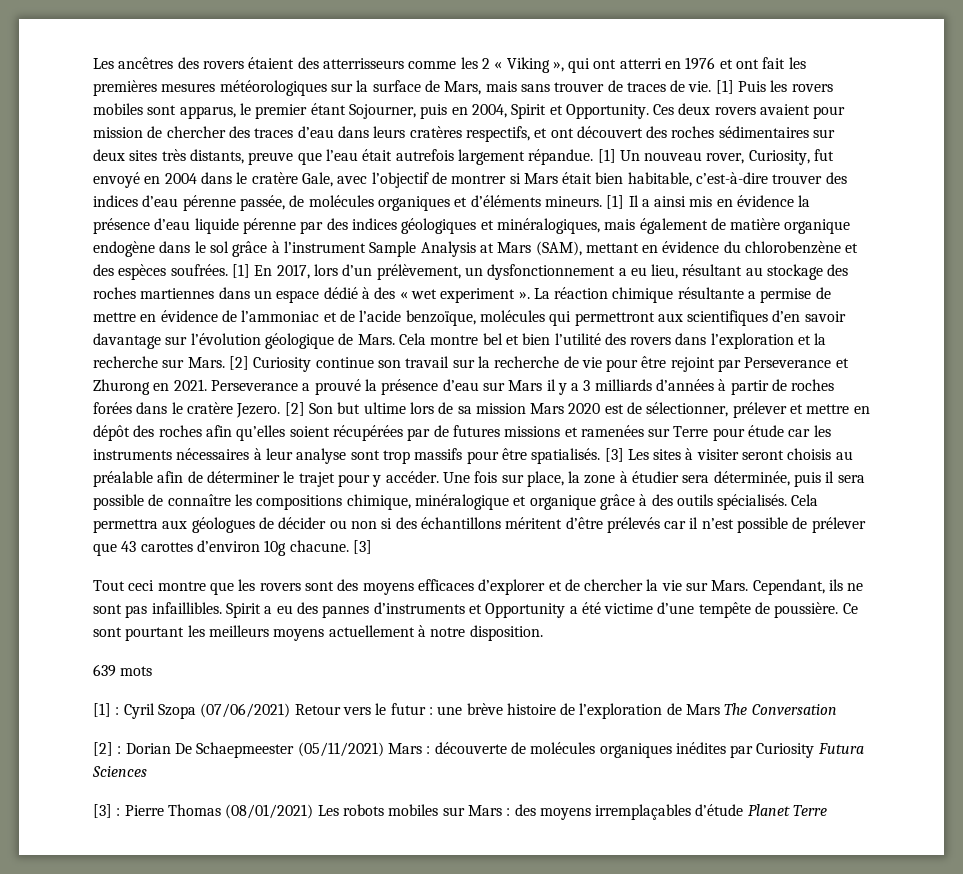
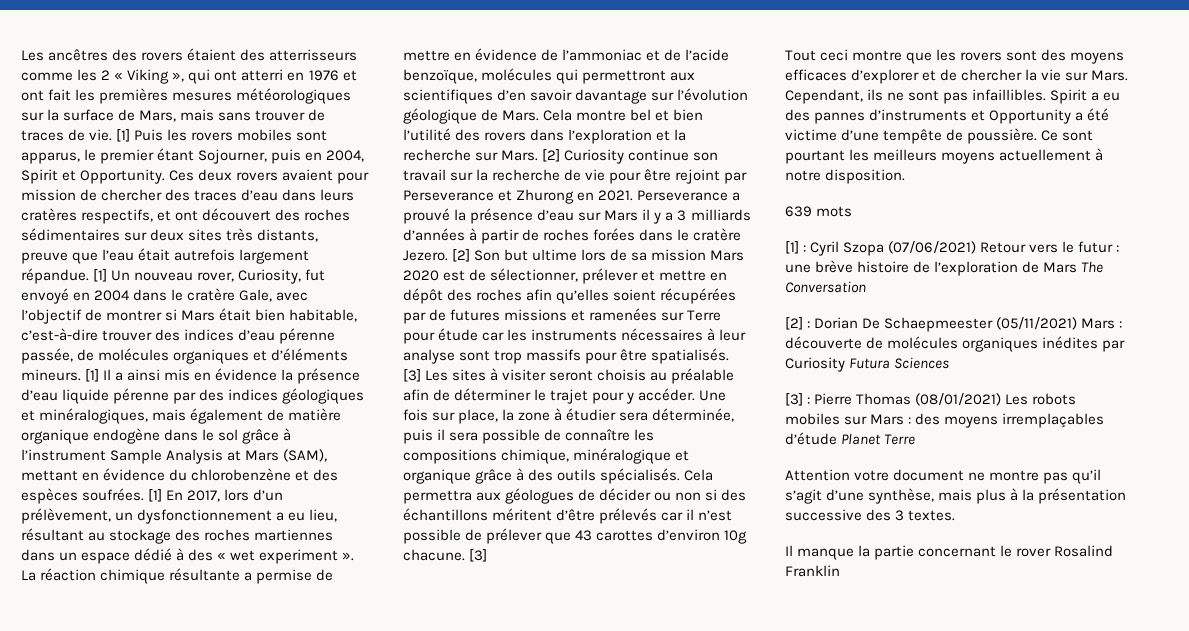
+ Attention votre document ne montre pas qu’il s’agit d’une synthèse, mais plus à la présentation successive des 3 textes.
+ Il manque la partie concernant le rover Rosalind Franklin

